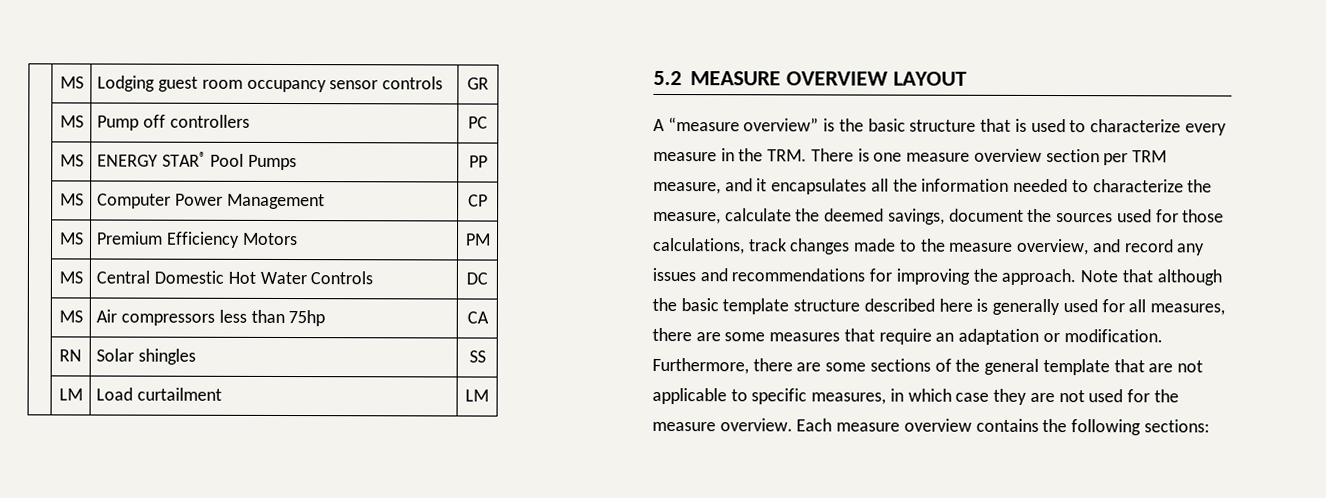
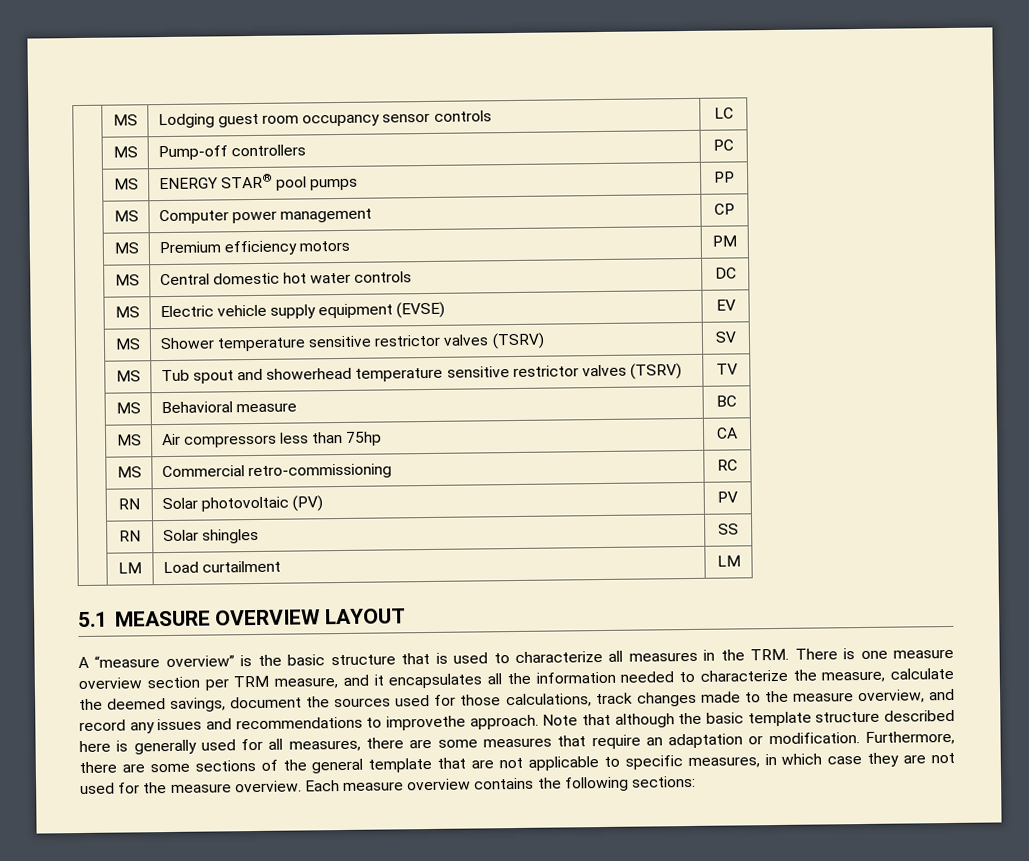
- | MS | Lodging guest room occupancy sensor controls | GR
- | MS | Pump off controllers | PC
+ | MS | Lodging guest room occupancy sensor controls | LC
+ | MS | Pump-off controllers | PC
- | MS | ENERGY STAR® Pool Pumps | PP
+ | MS | ENERGY STAR® pool pumps | PP
- | MS | Computer Power Management | CP
+ | MS | Computer power management | CP
- | MS | Premium Efficiency Motors | PM
+ | MS | Premium efficiency motors | PM
- | MS | Central Domestic Hot Water Controls | DC
+ | MS | Central domestic hot water controls | DC
+ | MS | Electric vehicle supply equipment (EVSE) | EV
+ | MS | Shower temperature sensitive restrictor valves (TSRV) | SV
+ | MS | Tub spout and showerhead temperature sensitive restrictor valves (TSRV) | TV
+ | MS | Behavioral measure | BC
+ | MS | Commercial retro-commissioning | RC
+ | RN | Solar photovoltaic (PV) | PV
- 5.2 MEASURE OVERVIEW LAYOUT
+ 5.1 MEASURE OVERVIEW LAYOUT
- A “measure overview” is the basic structure that is used to characterize every measure in the TRM. There is one measure overview section per TRM measure, and it encapsulates all the information needed to characterize the measure, calculate the deemed savings, document the sources used for those calculations, track changes made to the measure overview, and record any issues and recommendations for improving the approach.
+ A “measure overview” is the basic structure that is used to characterize all measures in the TRM. There is one measure overview section per TRM measure, and it encapsulates all the information needed to characterize the measure, calculate the deemed savings, document the sources used for those calculations, track changes made to the measure overview, and record any issues and recommendations to improvethe approach.

